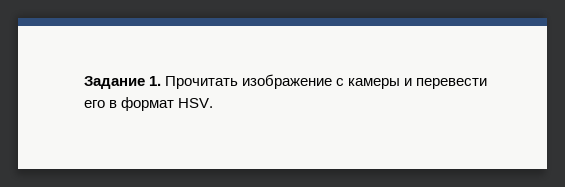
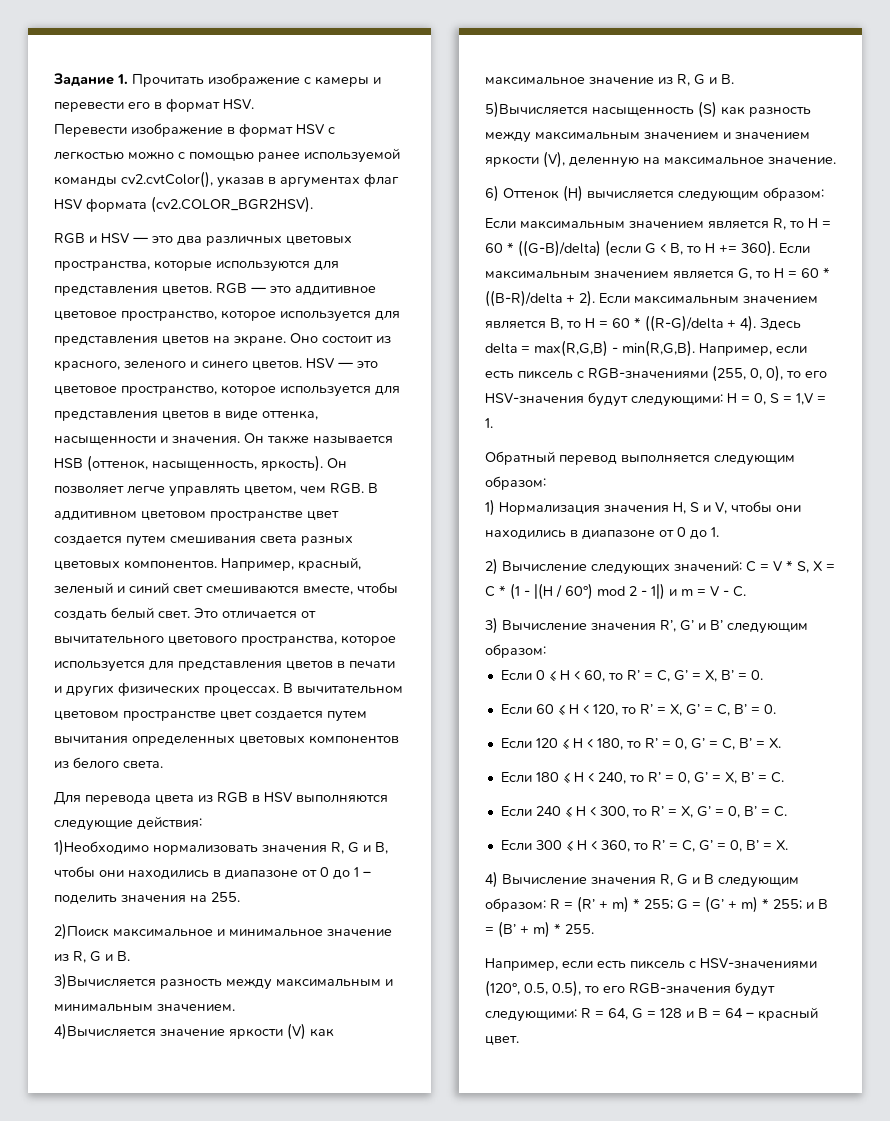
+ Перевести изображение в формат HSV с легкостью можно с помощью ранее используемой команды cv2.cvtColor(), указав в аргументах флаг HSV формата (cv2.COLOR_BGR2HSV).
+ RGB и HSV — это два различных цветовых пространства, которые используются для представления цветов. RGB — это аддитивное цветовое пространство, которое используется для представления цветов на экране. Оно состоит из красного, зеленого и синего цветов. HSV — это цветовое пространство, которое используется для представления цветов в виде оттенка, насыщенности и значения. Он также называется HSB (оттенок, насыщенность, яркость). Он позволяет легче управлять цветом, чем RGB. В аддитивном цветовом пространстве цвет создается путем смешивания света разных цветовых компонентов. Например, красный, зеленый и синий свет смешиваются вместе, чтобы создать белый свет. Это отличается от вычитательного цветового пространства, которое используется для представления цветов в печати и других физических процессах. В вычитательном цветовом пространстве цвет создается путем вычитания определенных цветовых компонентов из белого света.
+ Для перевода цвета из RGB в HSV выполняются следующие действия:
+ 1)Необходимо нормализовать значения R, G и B, чтобы они находились в диапазоне от 0 до 1 – поделить значения на 255.
+ 2)Поиск максимальное и минимальное значение из R, G и B.
+ 3)Вычисляется разность между максимальным и минимальным значением.
+ 4)Вычисляется значение яркости (V) как максимальное значение из R, G и B.
+ 5)Вычисляется насыщенность (S) как разность между максимальным значением и значением яркости (V), деленную на максимальное значение.
+ 6) Оттенок (H) вычисляется следующим образом:
+ Если максимальным значением является R, то H = 60 * ((G-B)/delta) (если G < B, то H += 360). Если максимальным значением является G, то H = 60 * ((B-R)/delta + 2). Если максимальным значением является B, то H = 60 * ((R-G)/delta + 4). Здесь delta = max(R,G,B) - min(R,G,B). Например, если есть пиксель с RGB-значениями (255, 0, 0), то его HSV-значения будут следующими: H = 0, S = 1,V = 1.
+ Обратный перевод выполняется следующим образом:
+ 1) Нормализация значения H, S и V, чтобы они находились в диапазоне от 0 до 1.
+ 2) Вычисление следующих значений: C = V * S, X = C * (1 - |(H / 60°) mod 2 - 1|) и m = V - C.
+ 3) Вычисление значения R’, G’ и B’ следующим образом:
+ Если 0 ≤ H < 60, то R’ = C, G’ = X, B’ = 0.
+ Если 60 ≤ H < 120, то R’ = X, G’ = C, B’ = 0.
+ Если 120 ≤ H < 180, то R’ = 0, G’ = C, B’ = X.
+ Если 180 ≤ H < 240, то R’ = 0, G’ = X, B’ = C.
+ Если 240 ≤ H < 300, то R’ = X, G’ = 0, B’ = C.
+ Если 300 ≤ H < 360, то R’ = C, G’ = 0, B’ = X.
+ 4) Вычисление значения R, G и B следующим образом: R = (R’ + m) * 255; G = (G’ + m) * 255; и B = (B’ + m) * 255.
+ Например, если есть пиксель с HSV-значениями (120°, 0.5, 0.5), то его RGB-значения будут следующими: R = 64, G = 128 и B = 64 – красный цвет.

